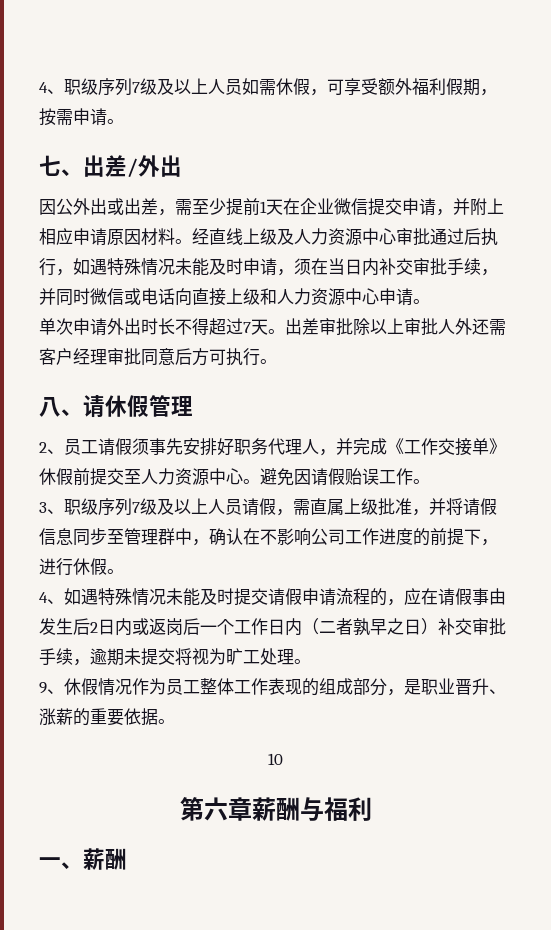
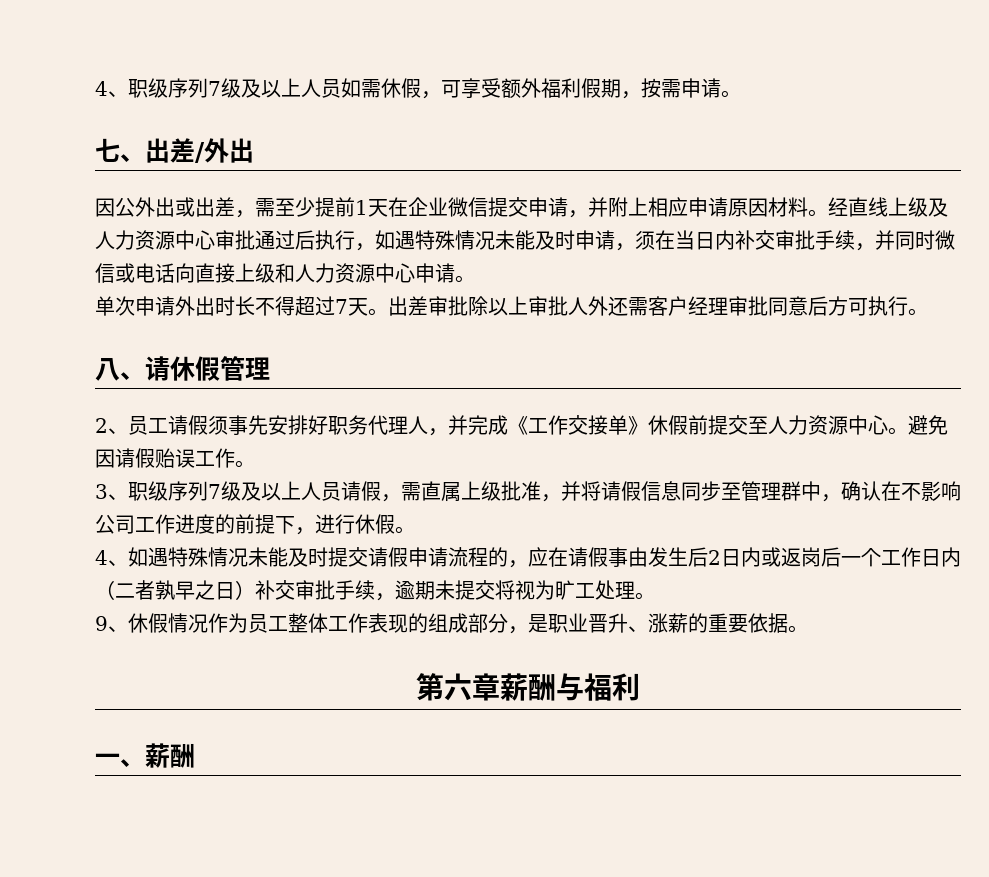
- 10

